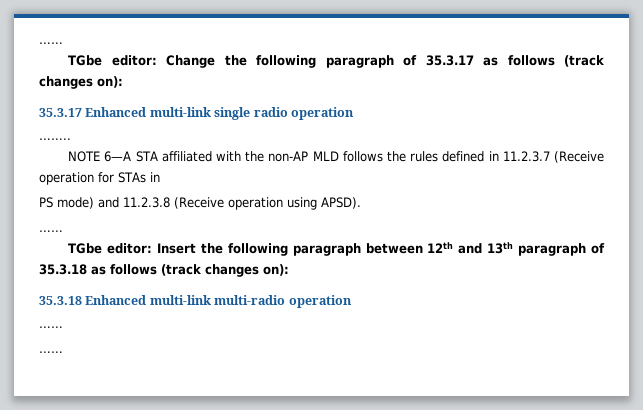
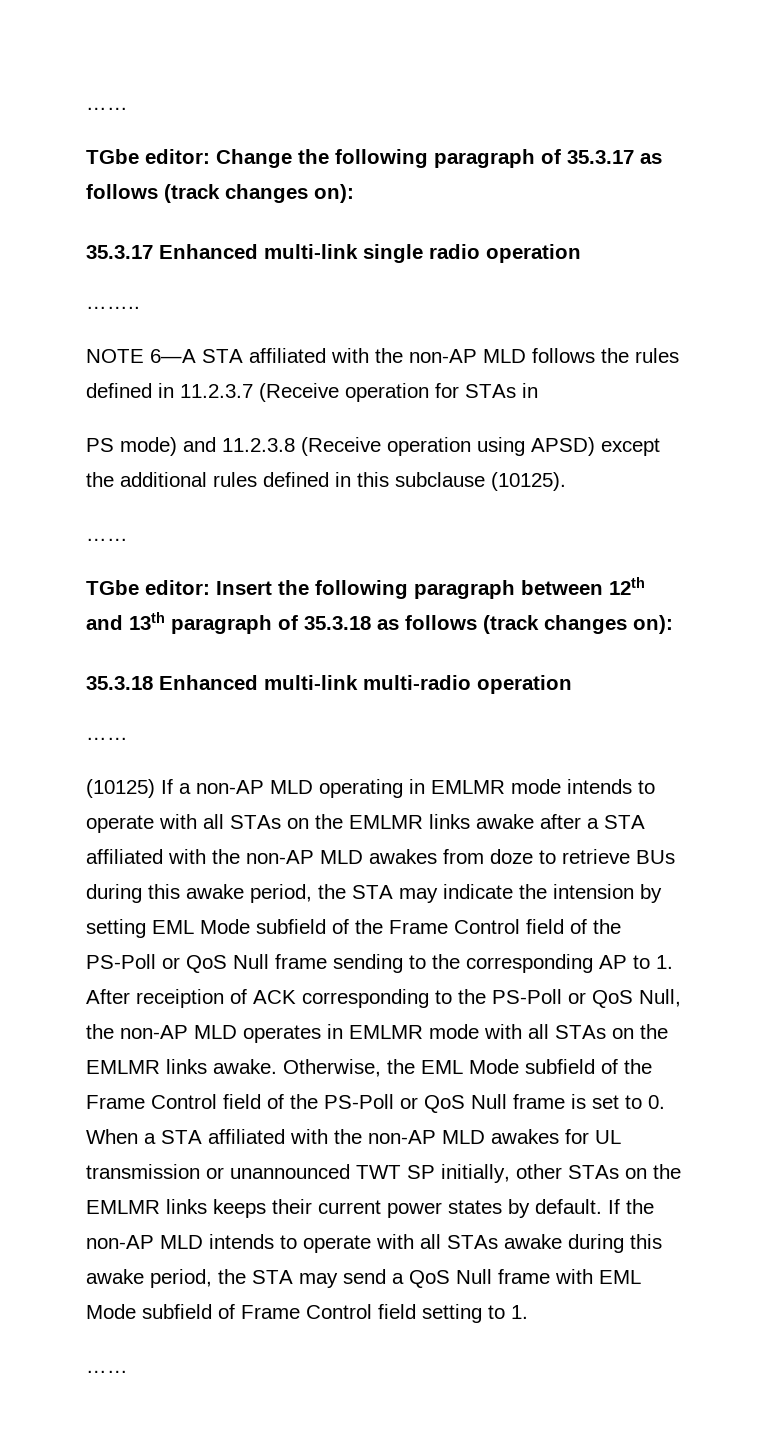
- PS mode) and 11.2.3.8 (Receive operation using APSD).
+ PS mode) and 11.2.3.8 (Receive operation using APSD) except the additional rules defined in this subclause (10125).
+ (10125) If a non-AP MLD operating in EMLMR mode intends to operate with all STAs on the EMLMR links awake after a STA affiliated with the non-AP MLD awakes from doze to retrieve BUs during this awake period, the STA may indicate the intension by setting EML Mode subfield of the Frame Control field of the PS-Poll or QoS Null frame sending to the corresponding AP to 1. After receiption of ACK corresponding to the PS-Poll or QoS Null, the non-AP MLD operates in EMLMR mode with all STAs on the EMLMR links awake. Otherwise, the EML Mode subfield of the Frame Control field of the PS-Poll or QoS Null frame is set to 0. When a STA affiliated with the non-AP MLD awakes for UL transmission or unannounced TWT SP initially, other STAs on the EMLMR links keeps their current power states by default. If the non-AP MLD intends to operate with all STAs awake during this awake period, the STA may send a QoS Null frame with EML Mode subfield of Frame Control field setting to 1.

